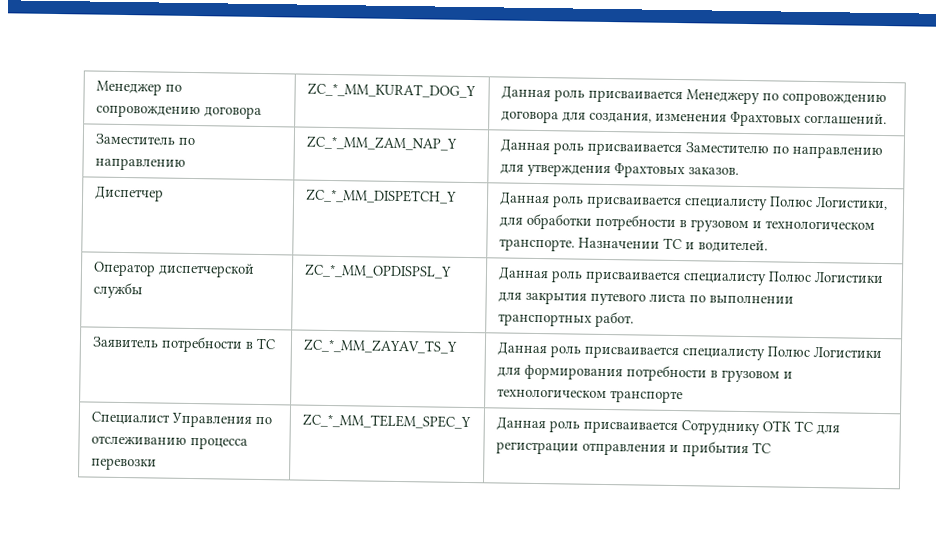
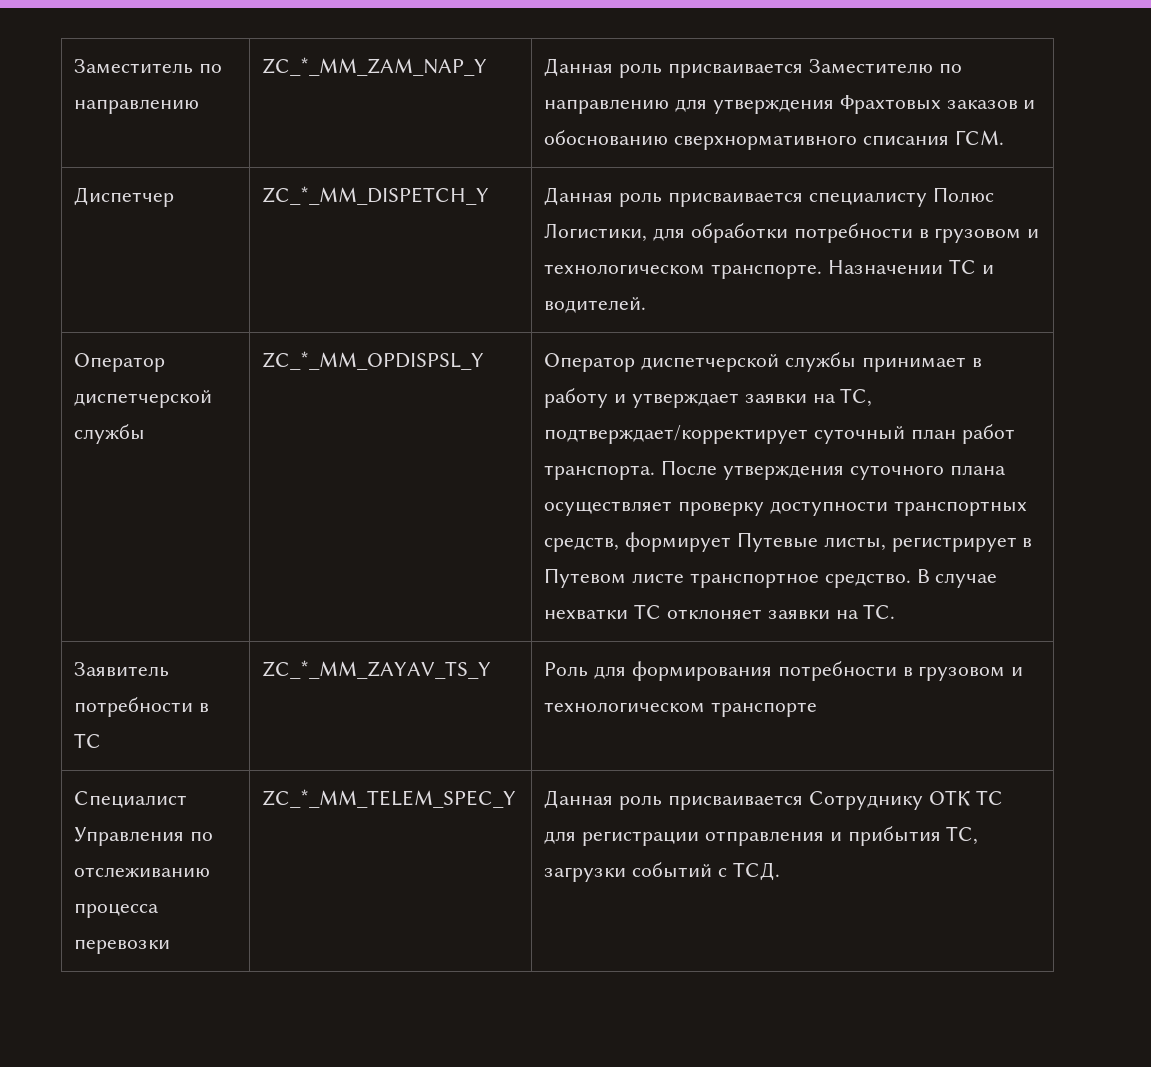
- Менеджер по сопровождению договора | ZC_*_MM_KURAT_DOG_Y | Данная роль присваивается Менеджеру по сопровождению договора для создания, изменения Фрахтовых соглашений.
- Заместитель по направлению | ZC_*_MM_ZAM_NAP_Y | Данная роль присваивается Заместителю по направлению для утверждения Фрахтовых заказов.
+ Заместитель по направлению | ZC_*_MM_ZAM_NAP_Y | Данная роль присваивается Заместителю по направлению для утверждения Фрахтовых заказов и обоснованию сверхнормативного списания ГСМ.
- Данная роль присваивается специалисту Полюс Логистики для закрытия путевого листа по выполнении транспортных работ.
+ Оператор диспетчерской службы принимает в работу и утверждает заявки на ТС, подтверждает/корректирует суточный план работ транспорта. После утверждения суточного плана осуществляет проверку доступности транспортных средств, формирует Путевые листы, регистрирует в Путевом листе транспортное средство. В случае нехватки ТС отклоняет заявки на ТС.
- Заявитель потребности в ТС | ZC_*_MM_ZAYAV_TS_Y | Данная роль присваивается специалисту Полюс Логистики для формирования потребности в грузовом и технологическом транспорте
+ Заявитель потребности в ТС | ZC_*_MM_ZAYAV_TS_Y | Роль для формирования потребности в грузовом и технологическом транспорте
- Специалист Управления по отслеживанию процесса перевозки | ZC_*_MM_TELEM_SPEC_Y | Данная роль присваивается Сотруднику ОТК ТС для регистрации отправления и прибытия ТС
+ Специалист Управления по отслеживанию процесса перевозки | ZC_*_MM_TELEM_SPEC_Y | Данная роль присваивается Сотруднику ОТК ТС для регистрации отправления и прибытия ТС, загрузки событий с ТСД.

